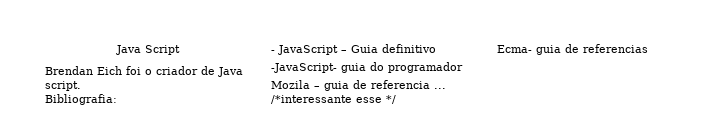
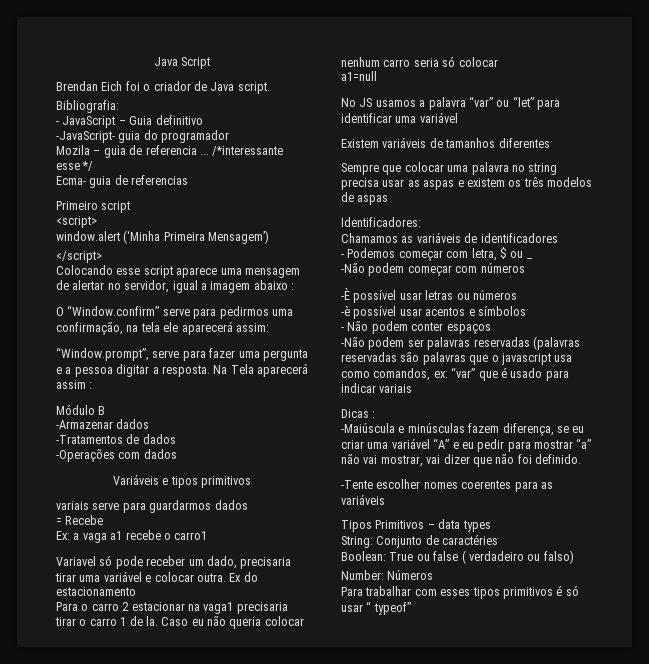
+ Primeiro script
+ <script>
+ window.alert (‘Minha Primeira Mensagem’)
+ </script>
+ Colocando esse script aparece uma mensagem de alertar no servidor, igual a imagem abaixo :
+ O “Window.confirm” serve para pedirmos uma confirmação, na tela ele aparecerá assim:
+ “Window.prompt”, serve para fazer uma pergunta e a pessoa digitar a resposta. Na Tela aparecerá assim :
+ Módulo B
+ -Armazenar dados
+ -Tratamentos de dados
+ -Operações com dados
+ Variáveis e tipos primitivos
+ variais serve para guardarmos dados
+ = Recebe
+ Ex: a vaga a1 recebe o carro1
+ Variavel só pode receber um dado, precisaria tirar uma variável e colocar outra. Ex do estacionamento
+ Para o carro 2 estacionar na vaga1 precisaria tirar o carro 1 de la. Caso eu não queria colocar nenhum carro seria só colocar
+ a1=null
+ No JS usamos a palavra “var” ou “let” para identificar uma variável
+ Existem variáveis de tamanhos diferentes
+ Sempre que colocar uma palavra no string precisa usar as aspas e existem os três modelos de aspas
+ Identificadores:
+ Chamamos as variáveis de identificadores
+ - Podemos começar com letra, $ ou _
+ -Não podem começar com números
+ -È possível usar letras ou números
+ -è possível usar acentos e símbolos
+ - Não podem conter espaços
+ -Não podem ser palavras reservadas (palavras reservadas são palavras que o javascript usa como comandos, ex: “var” que é usado para indicar variais
+ Dicas :
+ -Maiúscula e minúsculas fazem diferença, se eu criar uma variável “A” e eu pedir para mostrar “a” não vai mostrar, vai dizer que não foi definido.
+ -Tente escolher nomes coerentes para as variáveis
+ Tipos Primitivos – data types
+ String: Conjunto de caractéries
+ Boolean: True ou false ( verdadeiro ou falso)
+ Number: Números
+ Para trabalhar com esses tipos primitivos é só usar “ typeof”

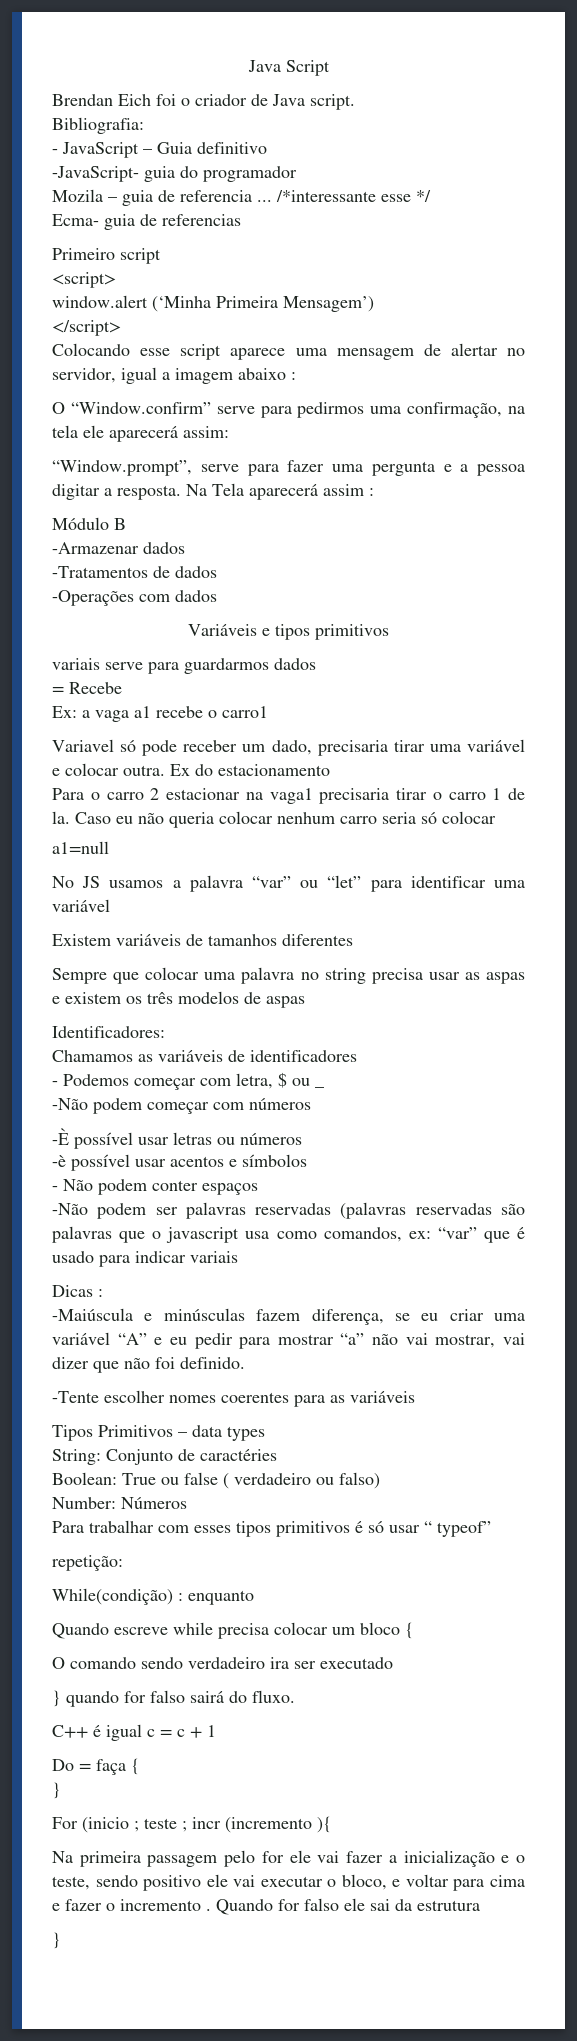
+ repetição:
+ While(condição) : enquanto
+ Quando escreve while precisa colocar um bloco {
+ O comando sendo verdadeiro ira ser executado
+ } quando for falso sairá do fluxo.
+ C++ é igual c = c + 1
+ Do = faça {
+ }
+ For (inicio ; teste ; incr (incremento ){
+ Na primeira passagem pelo for ele vai fazer a inicialização e o teste, sendo positivo ele vai executar o bloco, e voltar para cima e fazer o incremento . Quando for falso ele sai da estrutura
+ }

